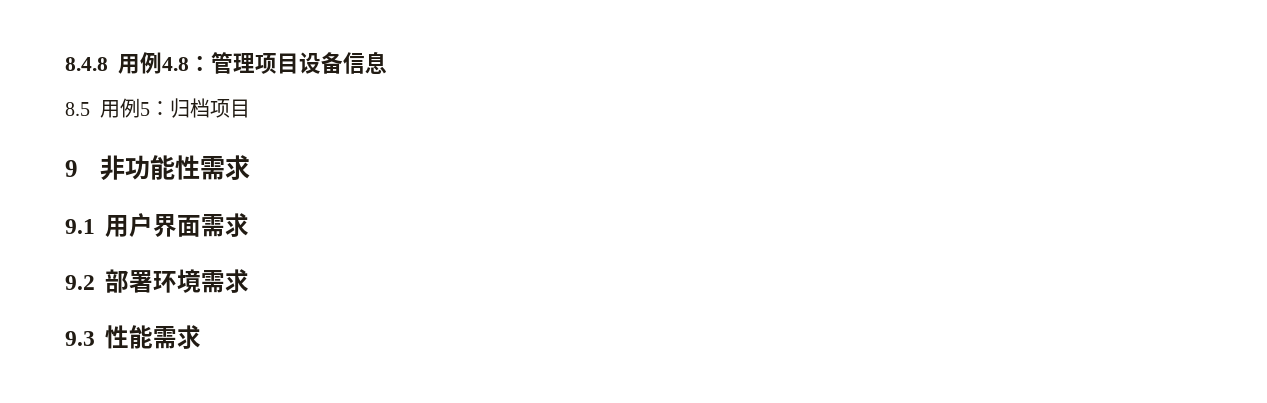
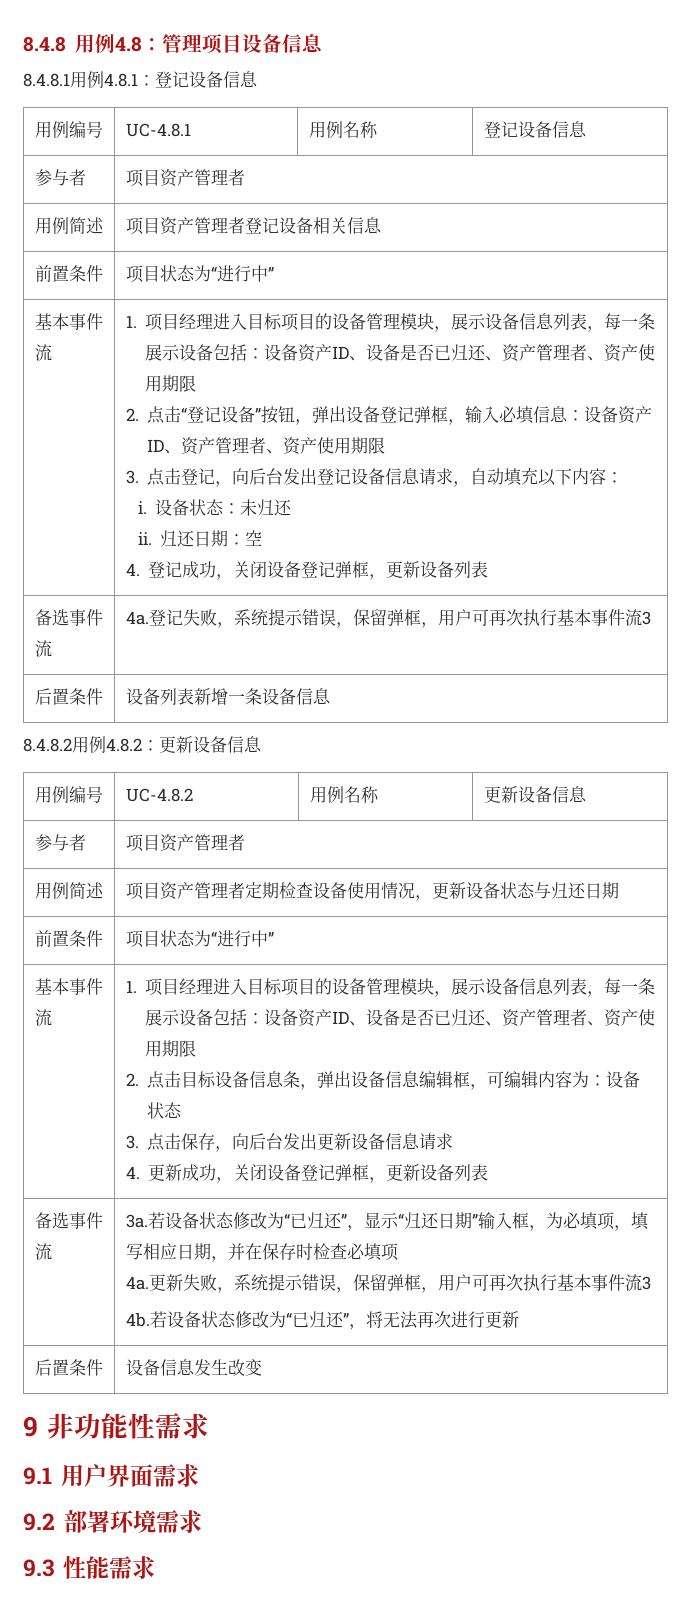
- 8.5用例5：归档项目
+ 8.4.8.1用例4.8.1：登记设备信息
+ 用例编号 | UC-4.8.1 | 用例名称 | 登记设备信息
+ 参与者 | 项目资产管理者
+ 用例简述 | 项目资产管理者登记设备相关信息
+ 前置条件 | 项目状态为“进行中”
+ 基本事件流 | 1.项目经理进入目标项目的设备管理模块，展示设备信息列表，每一条展示设备包括：设备资产ID、设备是否已归还、资产管理者、资产使用期限
+ 2.点击“登记设备”按钮，弹出设备登记弹框，输入必填信息：设备资产ID、资产管理者、资产使用期限
+ 3.点击登记，向后台发出登记设备信息请求，自动填充以下内容：
+ i.设备状态：未归还
+ ii.归还日期：空
+ 4.登记成功，关闭设备登记弹框，更新设备列表
+ 备选事件流 | 4a.登记失败，系统提示错误，保留弹框，用户可再次执行基本事件流3
+ 后置条件 | 设备列表新增一条设备信息
+ 8.4.8.2用例4.8.2：更新设备信息
+ 用例编号 | UC-4.8.2 | 用例名称 | 更新设备信息
+ 参与者 | 项目资产管理者
+ 用例简述 | 项目资产管理者定期检查设备使用情况，更新设备状态与归还日期
+ 前置条件 | 项目状态为“进行中”
+ 基本事件流 | 1.项目经理进入目标项目的设备管理模块，展示设备信息列表，每一条展示设备包括：设备资产ID、设备是否已归还、资产管理者、资产使用期限
+ 2.点击目标设备信息条，弹出设备信息编辑框，可编辑内容为：设备状态
+ 3.点击保存，向后台发出更新设备信息请求
+ 4.更新成功，关闭设备登记弹框，更新设备列表
+ 备选事件流 | 3a.若设备状态修改为“已归还”，显示“归还日期”输入框，为必填项，填写相应日期，并在保存时检查必填项
+ 4a.更新失败，系统提示错误，保留弹框，用户可再次执行基本事件流3
+ 4b.若设备状态修改为“已归还”，将无法再次进行更新
+ 后置条件 | 设备信息发生改变

